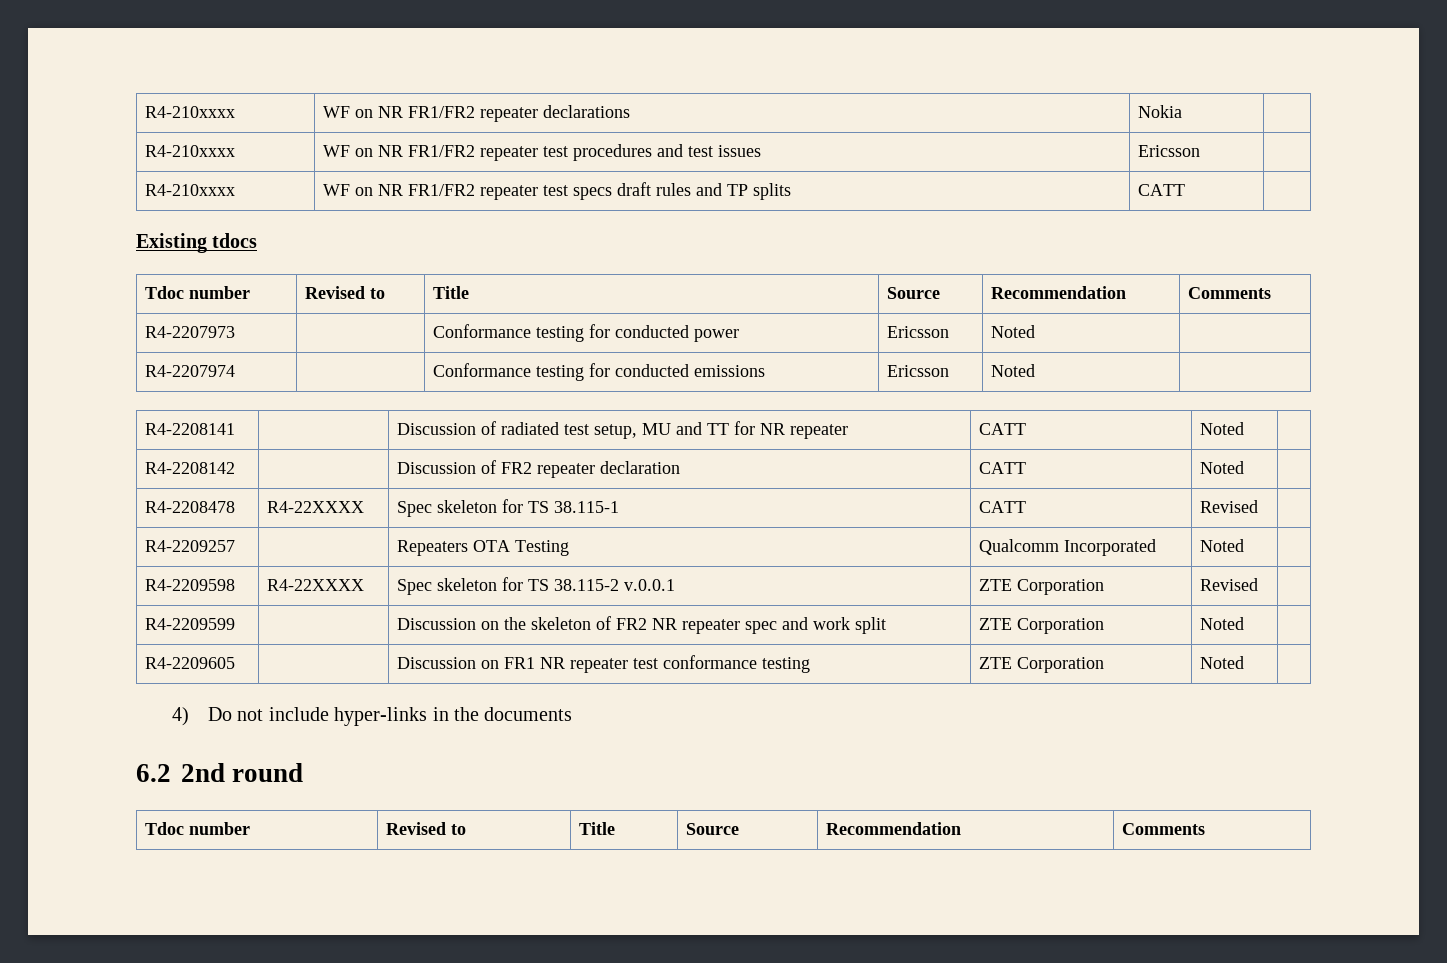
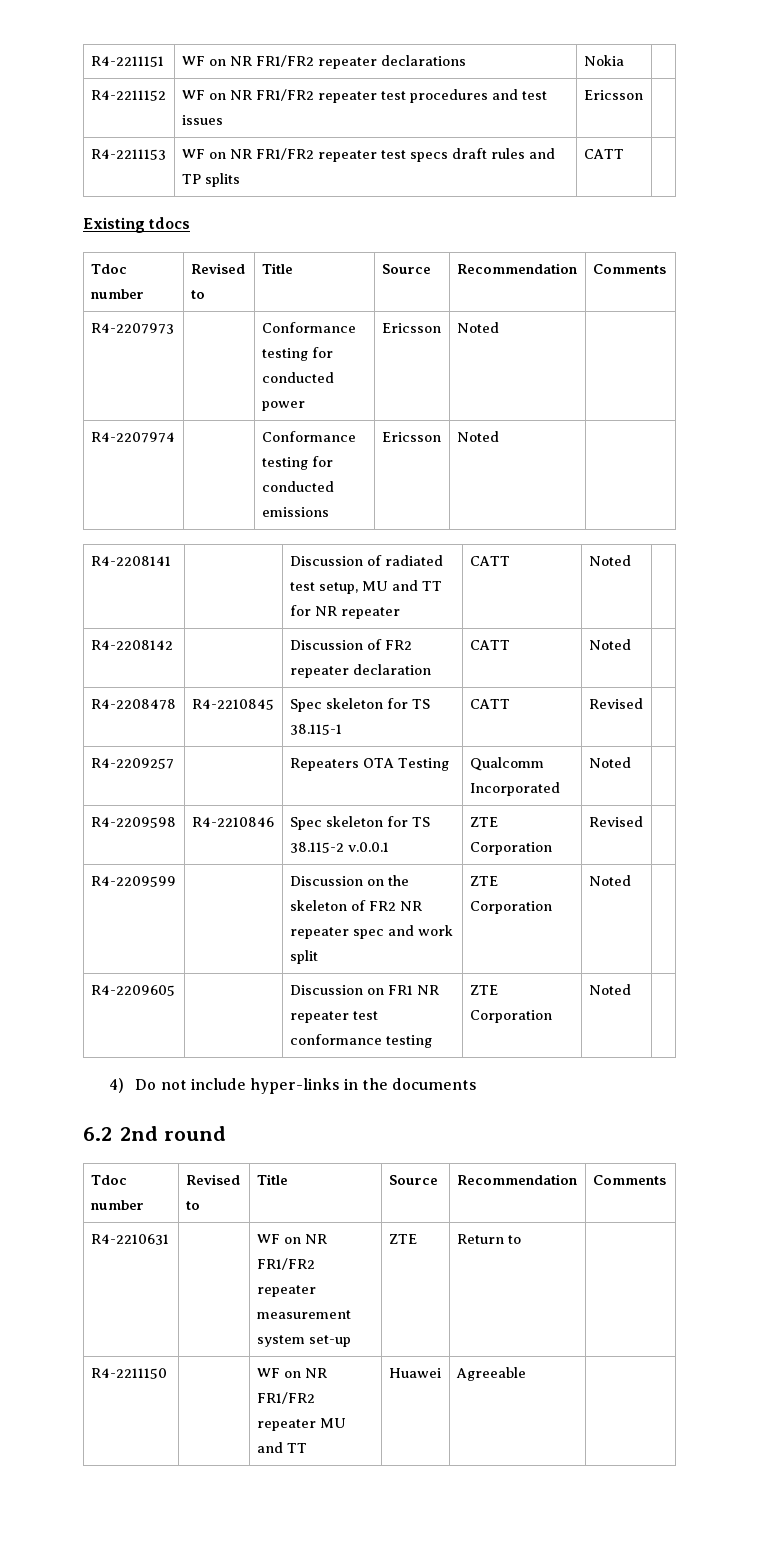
- R4-210xxxx | WF on NR FR1/FR2 repeater declarations | Nokia |
+ R4-2211151 | WF on NR FR1/FR2 repeater declarations | Nokia |
- R4-210xxxx | WF on NR FR1/FR2 repeater test procedures and test issues | Ericsson |
+ R4-2211152 | WF on NR FR1/FR2 repeater test procedures and test issues | Ericsson |
- R4-210xxxx | WF on NR FR1/FR2 repeater test specs draft rules and TP splits | CATT |
+ R4-2211153 | WF on NR FR1/FR2 repeater test specs draft rules and TP splits | CATT |
- R4-2208478 | R4-22XXXX | Spec skeleton for TS 38.115-1 | CATT | Revised |
+ R4-2208478 | R4-2210845 | Spec skeleton for TS 38.115-1 | CATT | Revised |
- R4-2209598 | R4-22XXXX | Spec skeleton for TS 38.115-2 v.0.0.1 | ZTE Corporation | Revised |
+ R4-2209598 | R4-2210846 | Spec skeleton for TS 38.115-2 v.0.0.1 | ZTE Corporation | Revised |
+ R4-2210631 | | WF on NR FR1/FR2 repeater measurement system set-up | ZTE | Return to |
+ R4-2211150 | | WF on NR FR1/FR2 repeater MU and TT | Huawei | Agreeable |

